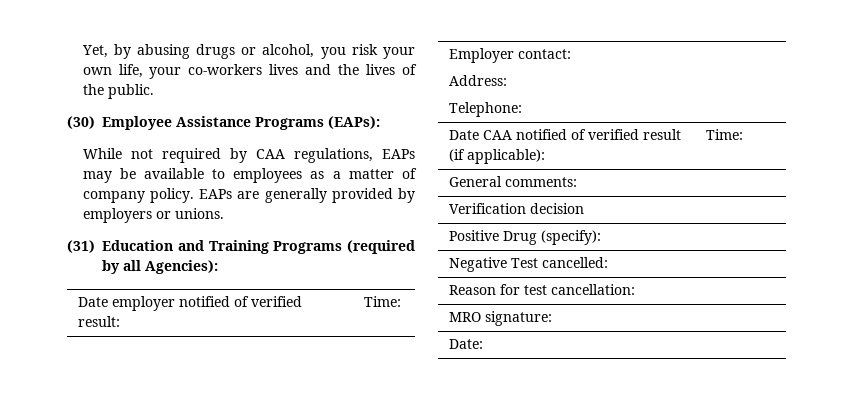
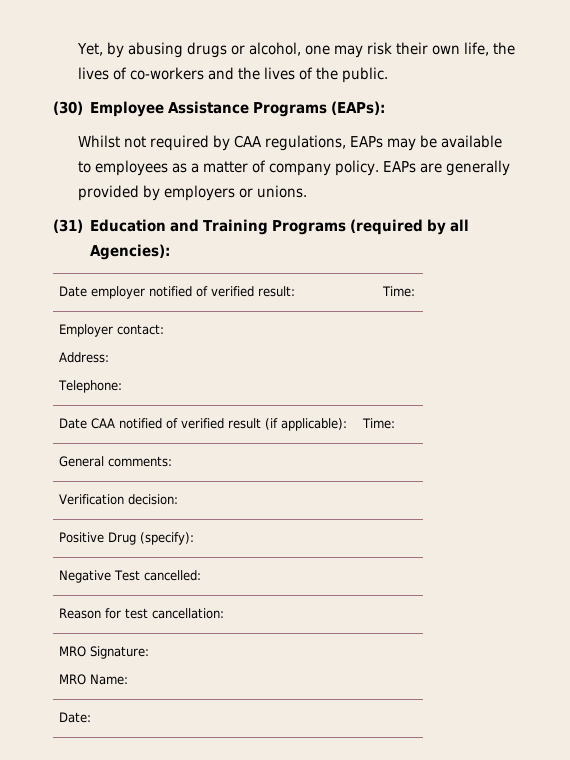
- Yet, by abusing drugs or alcohol, you risk your own life, your co-workers lives and the lives of the public.
+ Yet, by abusing drugs or alcohol, one may risk their own life, the lives of co-workers and the lives of the public.
- While not required by CAA regulations, EAPs may be available to employees as a matter of company policy.
+ Whilst not required by CAA regulations, EAPs may be available to employees as a matter of company policy.
- Verification decision
+ Verification decision:
- MRO signature:
+ MRO Signature:
+ MRO Name:

